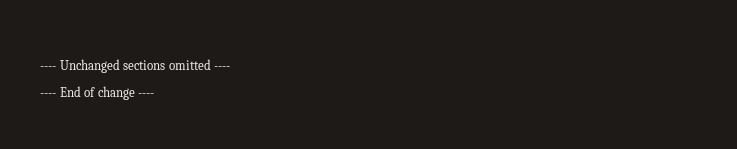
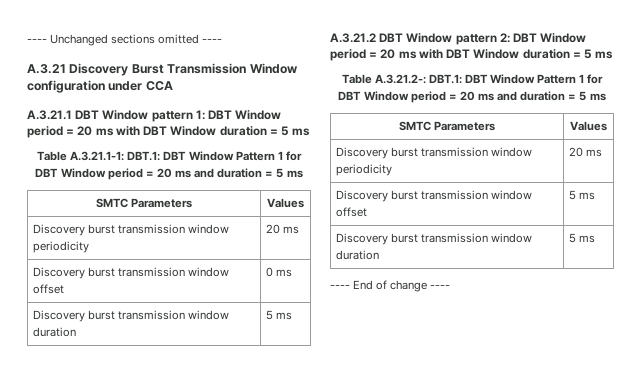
+ A.3.21 Discovery Burst Transmission Window configuration under CCA
+ A.3.21.1 DBT Window pattern 1: DBT Window period = 20 ms with DBT Window duration = 5 ms
+ Table A.3.21.1-1: DBT.1: DBT Window Pattern 1 for DBT Window period = 20 ms and duration = 5 ms
+ SMTC Parameters | Values
+ Discovery burst transmission window periodicity | 20 ms
+ Discovery burst transmission window offset | 0 ms
+ Discovery burst transmission window duration | 5 ms
+ A.3.21.2 DBT Window pattern 2: DBT Window period = 20 ms with DBT Window duration = 5 ms
+ Table A.3.21.2-: DBT.1: DBT Window Pattern 1 for DBT Window period = 20 ms and duration = 5 ms
+ SMTC Parameters | Values
+ Discovery burst transmission window periodicity | 20 ms
+ Discovery burst transmission window offset | 5 ms
+ Discovery burst transmission window duration | 5 ms

